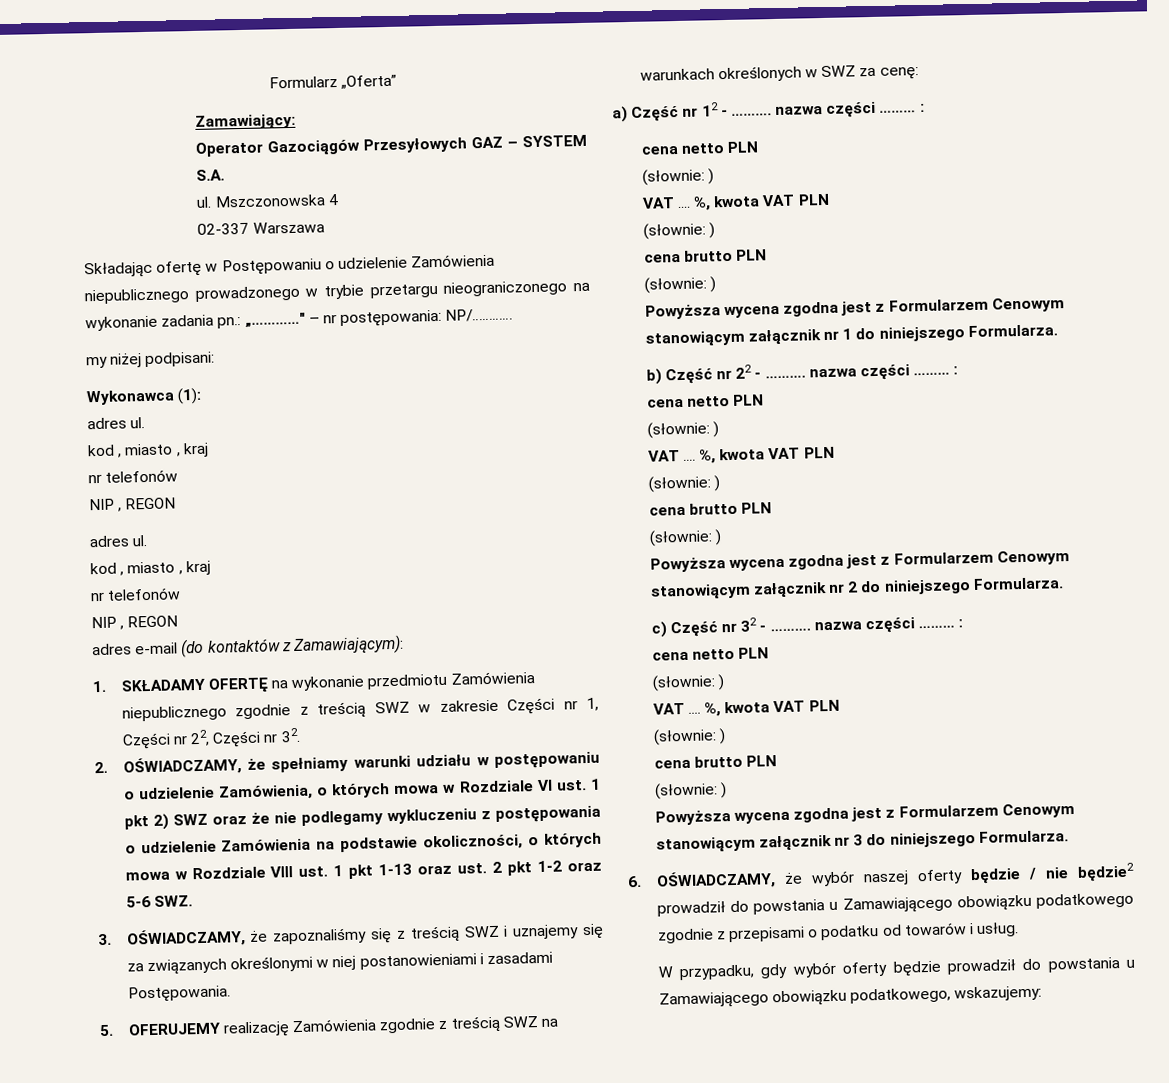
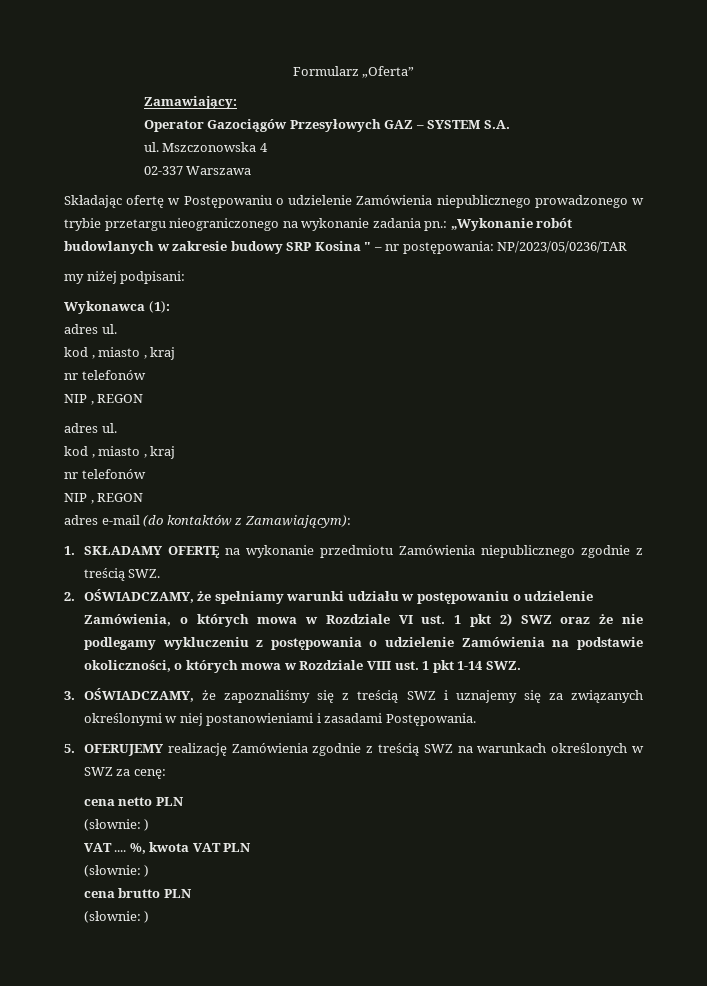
- Składając ofertę w Postępowaniu o udzielenie Zamówienia niepublicznego prowadzonego w trybie przetargu nieograniczonego na wykonanie zadania pn.: „…………" – nr postępowania: NP/…………
+ Składając ofertę w Postępowaniu o udzielenie Zamówienia niepublicznego prowadzonego w trybie przetargu nieograniczonego na wykonanie zadania pn.: „Wykonanie robót budowlanych w zakresie budowy SRP Kosina " – nr postępowania: NP/2023/05/0236/TAR
- 1. SKŁADAMY OFERTĘ na wykonanie przedmiotu Zamówienia niepublicznego zgodnie z treścią SWZ w zakresie Części nr 1, Części nr 22, Części nr 32.
+ 1. SKŁADAMY OFERTĘ na wykonanie przedmiotu Zamówienia niepublicznego zgodnie z treścią SWZ.
- 2. OŚWIADCZAMY, że spełniamy warunki udziału w postępowaniu o udzielenie Zamówienia, o których mowa w Rozdziale VI ust. 1 pkt 2) SWZ oraz że nie podlegamy wykluczeniu z postępowania o udzielenie Zamówienia na podstawie okoliczności, o których mowa w Rozdziale VIII ust. 1 pkt 1-13 oraz ust. 2 pkt 1-2 oraz 5-6 SWZ.
+ 2. OŚWIADCZAMY, że spełniamy warunki udziału w postępowaniu o udzielenie Zamówienia, o których mowa w Rozdziale VI ust. 1 pkt 2) SWZ oraz że nie podlegamy wykluczeniu z postępowania o udzielenie Zamówienia na podstawie okoliczności, o których mowa w Rozdziale VIII ust. 1 pkt 1-14 SWZ.
- a) Część nr 12 - ………. nazwa części ……… :
- Powyższa wycena zgodna jest z Formularzem Cenowym stanowiącym załącznik nr 1 do niniejszego Formularza.
- b) Część nr 22 - ………. nazwa części ……… :
- cena netto PLN
- (słownie: )
- VAT .... %, kwota VAT PLN
- (słownie: )
- cena brutto PLN
- (słownie: )
- Powyższa wycena zgodna jest z Formularzem Cenowym stanowiącym załącznik nr 2 do niniejszego Formularza.
- c) Część nr 32 - ………. nazwa części ……… :
- cena netto PLN
- (słownie: )
- VAT .... %, kwota VAT PLN
- (słownie: )
- cena brutto PLN
- (słownie: )
- Powyższa wycena zgodna jest z Formularzem Cenowym stanowiącym załącznik nr 3 do niniejszego Formularza.
- 6. OŚWIADCZAMY, że wybór naszej oferty będzie / nie będzie2 prowadził do powstania u Zamawiającego obowiązku podatkowego zgodnie z przepisami o podatku od towarów i usług.
- W przypadku, gdy wybór oferty będzie prowadził do powstania u Zamawiającego obowiązku podatkowego, wskazujemy:

